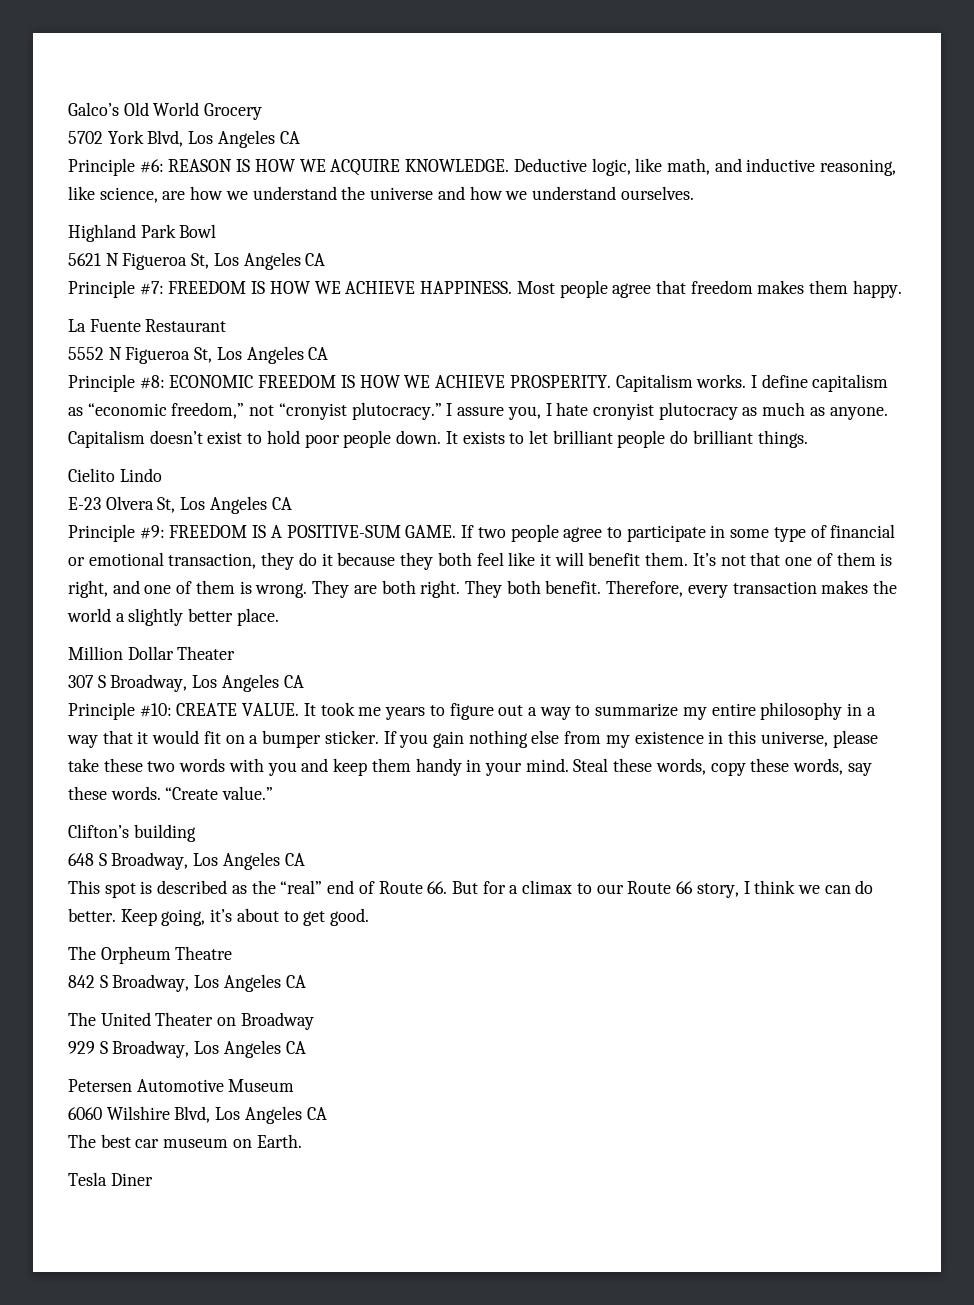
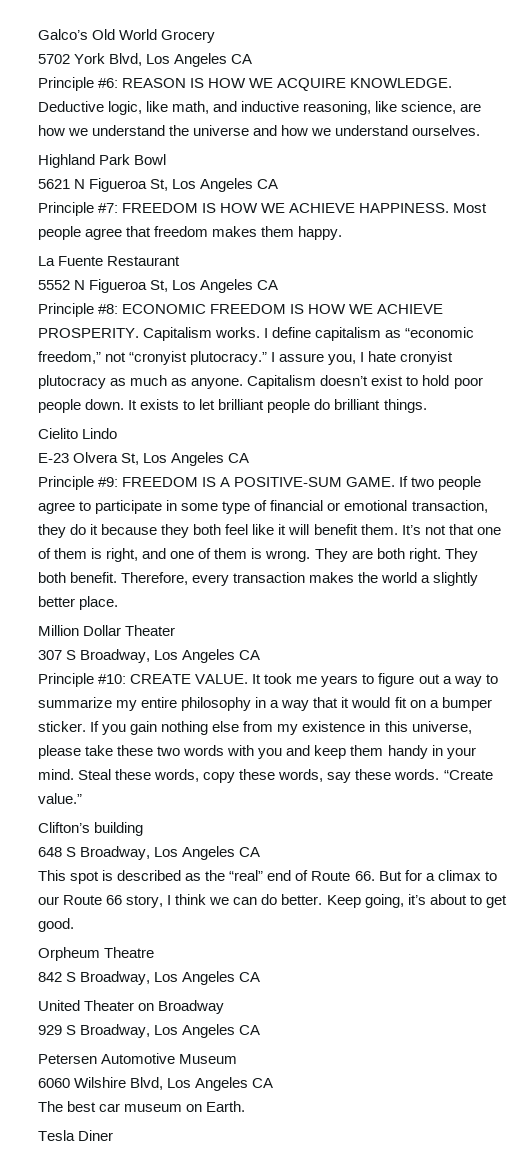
- The Orpheum Theatre
+ Orpheum Theatre
- The United Theater on Broadway
+ United Theater on Broadway

